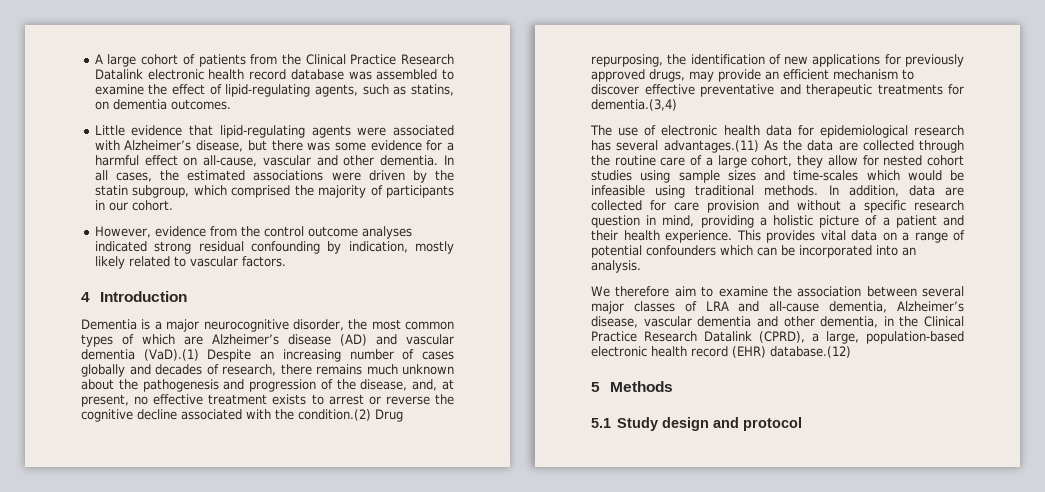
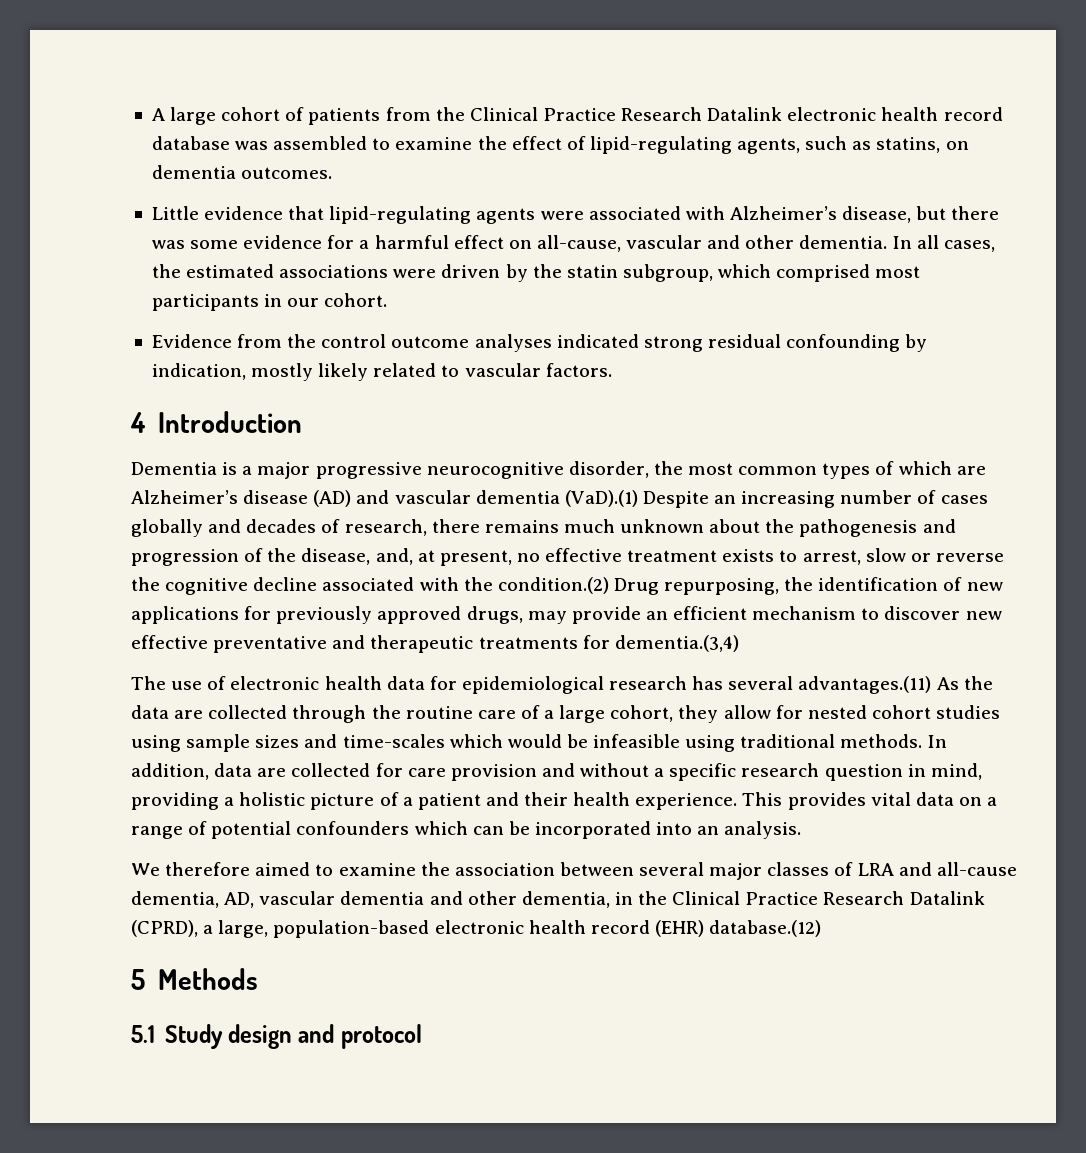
- In all cases, the estimated associations were driven by the statin subgroup, which comprised the majority of participants in our cohort.
+ In all cases, the estimated associations were driven by the statin subgroup, which comprised most participants in our cohort.
- However, evidence from the control outcome analyses indicated strong residual confounding by indication, mostly likely related to vascular factors.
+ Evidence from the control outcome analyses indicated strong residual confounding by indication, mostly likely related to vascular factors.
- Dementia is a major neurocognitive disorder, the most common types of which are Alzheimer’s disease (AD) and vascular dementia (VaD).(1) Despite an increasing number of cases globally and decades of research, there remains much unknown about the pathogenesis and progression of the disease, and, at present, no effective treatment exists to arrest or reverse the cognitive decline associated with the condition.(2) Drug repurposing, the identification of new applications for previously approved drugs, may provide an efficient mechanism to discover effective preventative and therapeutic treatments for dementia.(3,4)
+ Dementia is a major progressive neurocognitive disorder, the most common types of which are Alzheimer’s disease (AD) and vascular dementia (VaD).(1) Despite an increasing number of cases globally and decades of research, there remains much unknown about the pathogenesis and progression of the disease, and, at present, no effective treatment exists to arrest, slow or reverse the cognitive decline associated with the condition.(2) Drug repurposing, the identification of new applications for previously approved drugs, may provide an efficient mechanism to discover new effective preventative and therapeutic treatments for dementia.(3,4)
- We therefore aim to examine the association between several major classes of LRA and all-cause dementia, Alzheimer’s disease, vascular dementia and other dementia, in the Clinical Practice Research Datalink (CPRD), a large, population-based electronic health record (EHR) database.(12)
+ We therefore aimed to examine the association between several major classes of LRA and all-cause dementia, AD, vascular dementia and other dementia, in the Clinical Practice Research Datalink (CPRD), a large, population-based electronic health record (EHR) database.(12)

